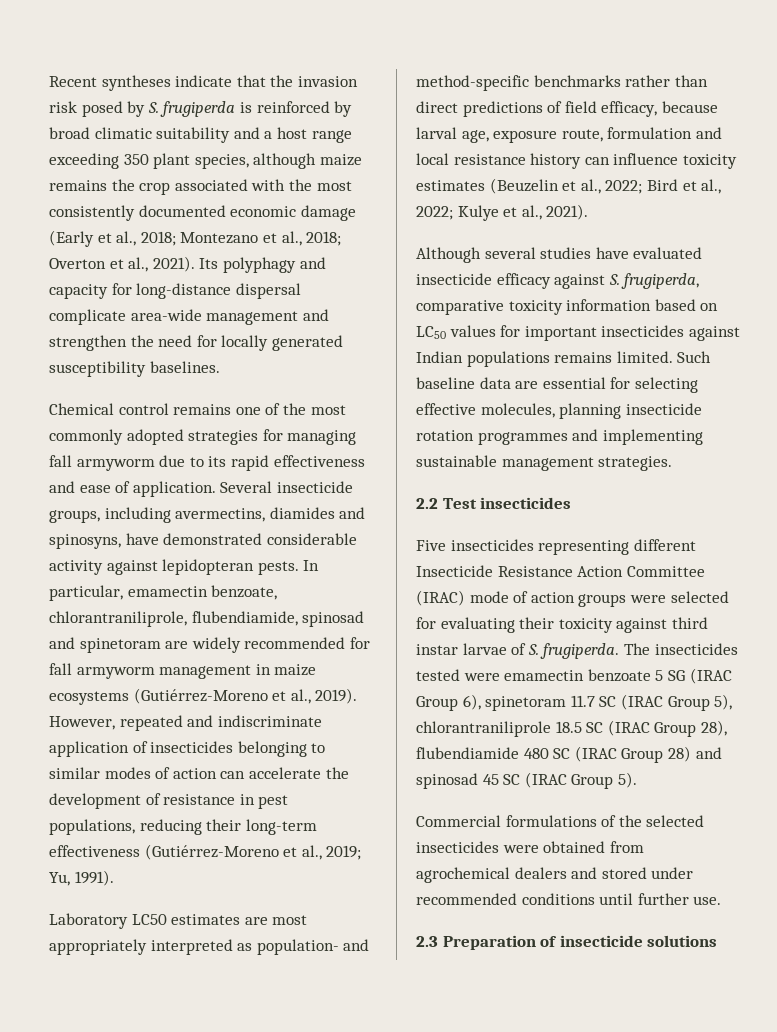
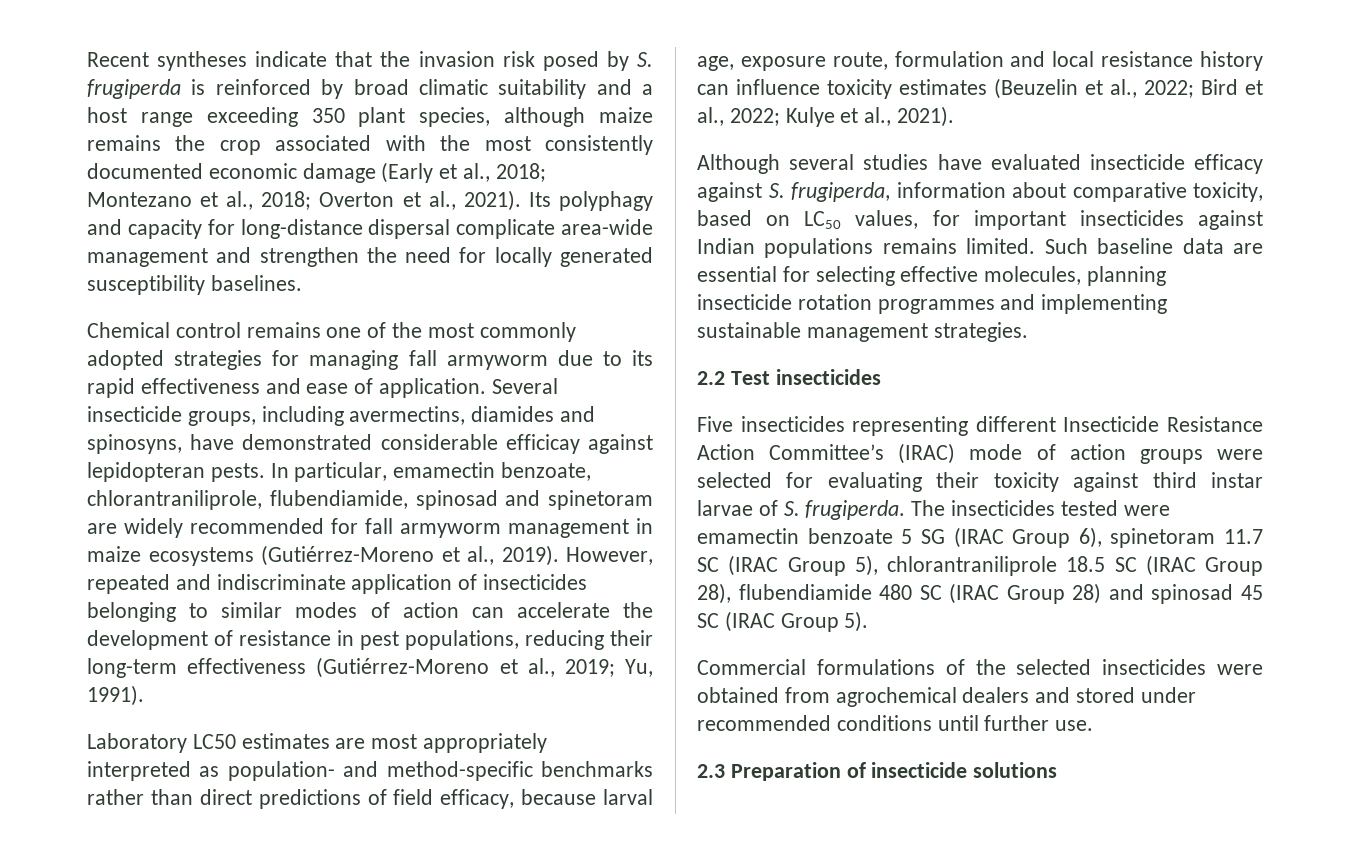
- Several insecticide groups, including avermectins, diamides and spinosyns, have demonstrated considerable activity against lepidopteran pests.
+ Several insecticide groups, including avermectins, diamides and spinosyns, have demonstrated considerable efficicay against lepidopteran pests.
- Although several studies have evaluated insecticide efficacy against S. frugiperda, comparative toxicity information based on LC50 values for important insecticides against Indian populations remains limited.
+ Although several studies have evaluated insecticide efficacy against S. frugiperda, information about comparative toxicity, based on LC50 values, for important insecticides against Indian populations remains limited.
- Five insecticides representing different Insecticide Resistance Action Committee (IRAC) mode of action groups were selected for evaluating their toxicity against third instar larvae of S. frugiperda.
+ Five insecticides representing different Insecticide Resistance Action Committee’s (IRAC) mode of action groups were selected for evaluating their toxicity against third instar larvae of S. frugiperda.

